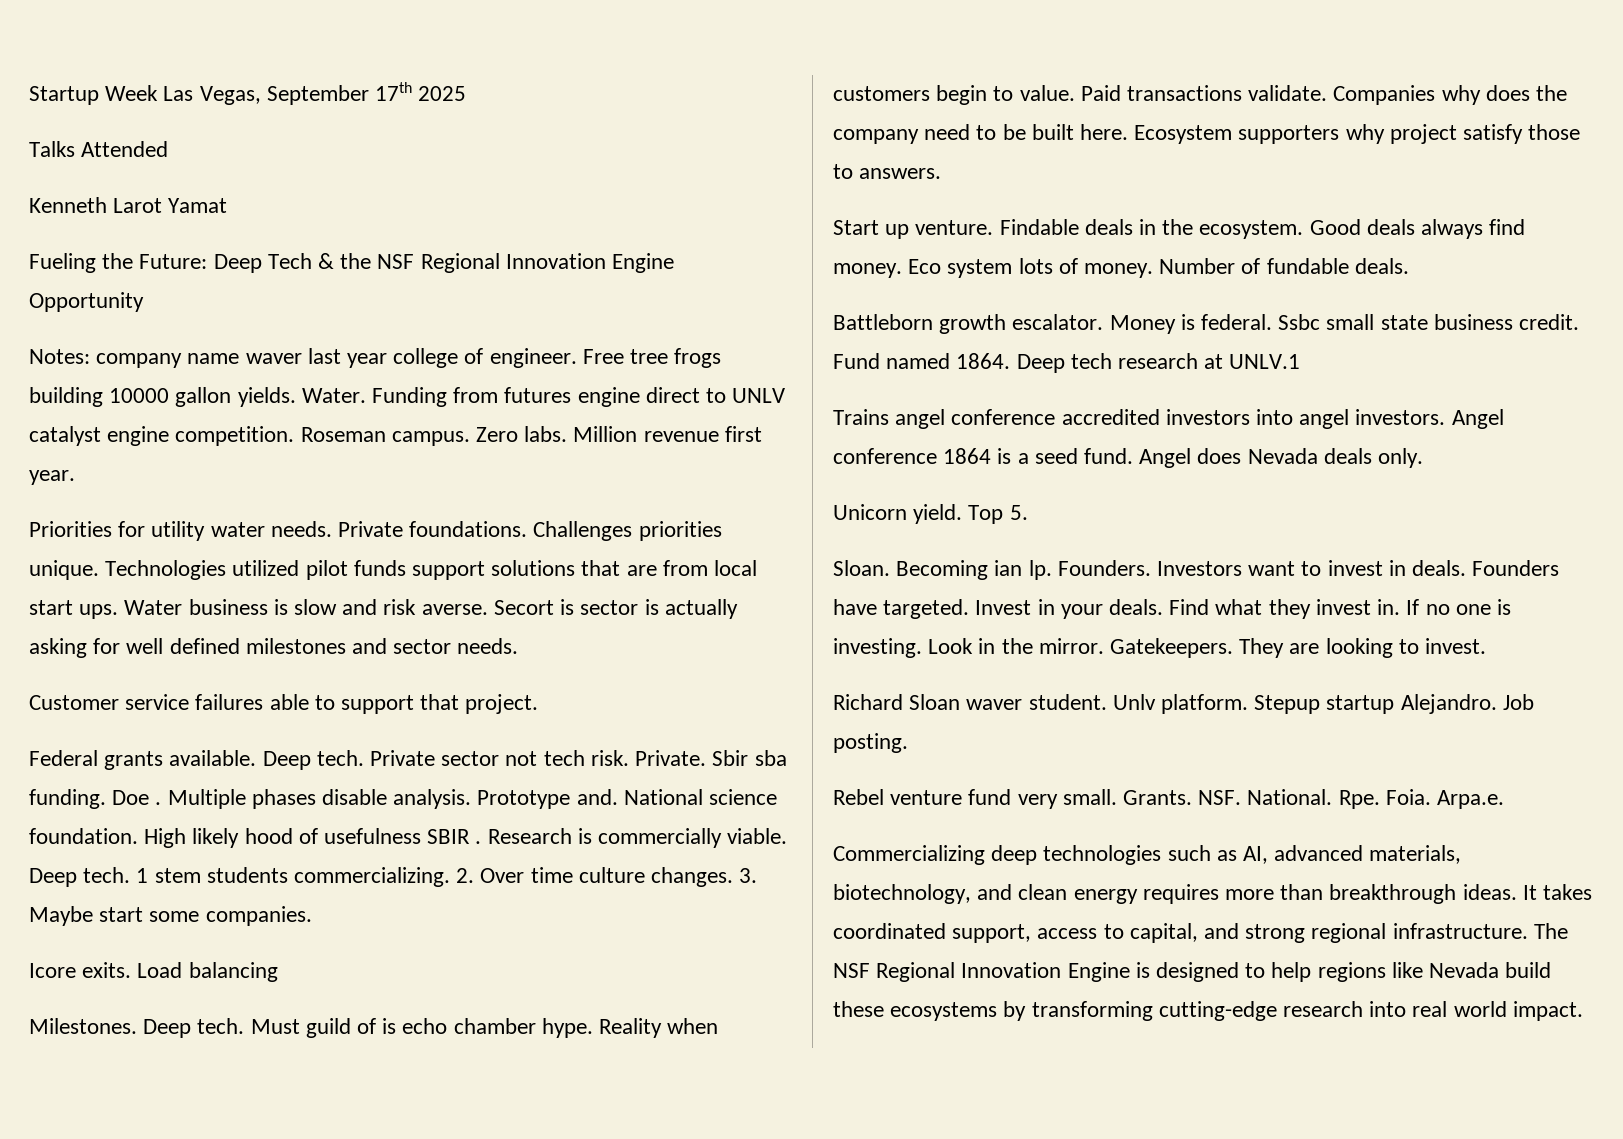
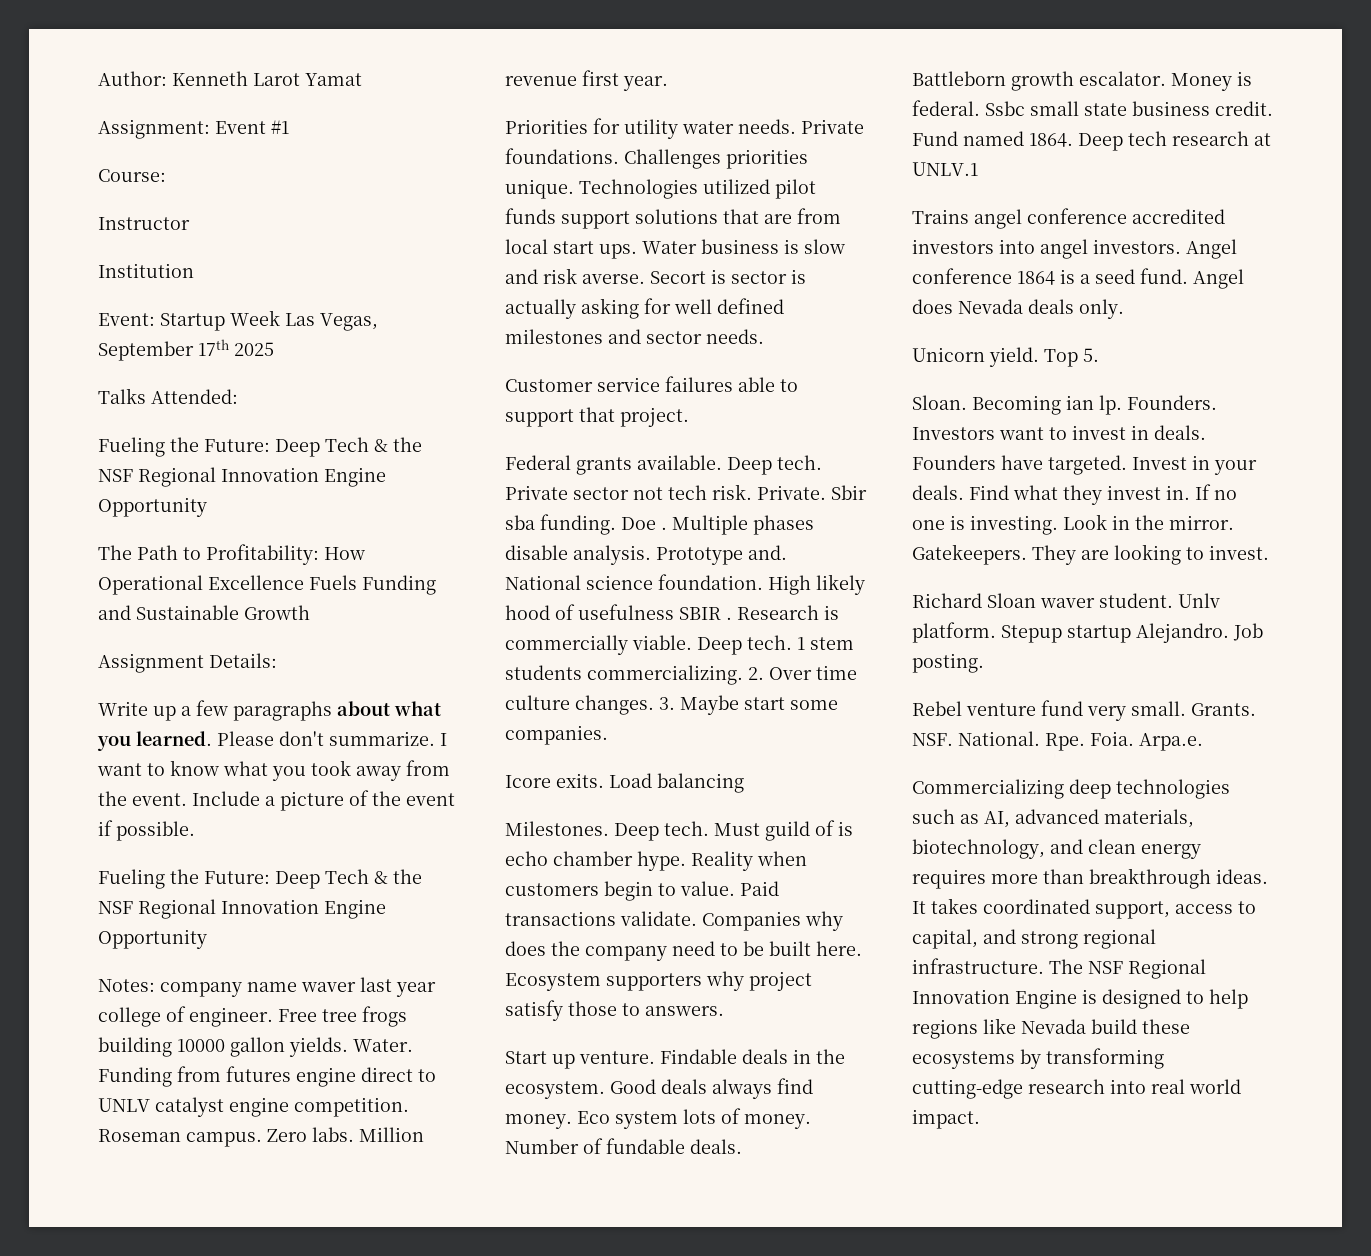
- Startup Week Las Vegas, September 17th 2025
+ Author: Kenneth Larot Yamat
+ Assignment: Event #1
+ Course:
+ Instructor
+ Institution
+ Event: Startup Week Las Vegas, September 17th 2025
- Talks Attended
- Kenneth Larot Yamat
+ Talks Attended:
+ Fueling the Future: Deep Tech & the NSF Regional Innovation Engine Opportunity
+ The Path to Profitability: How Operational Excellence Fuels Funding and Sustainable Growth
+ Assignment Details:
+ Write up a few paragraphs about what you learned. Please don't summarize. I want to know what you took away from the event. Include a picture of the event if possible.

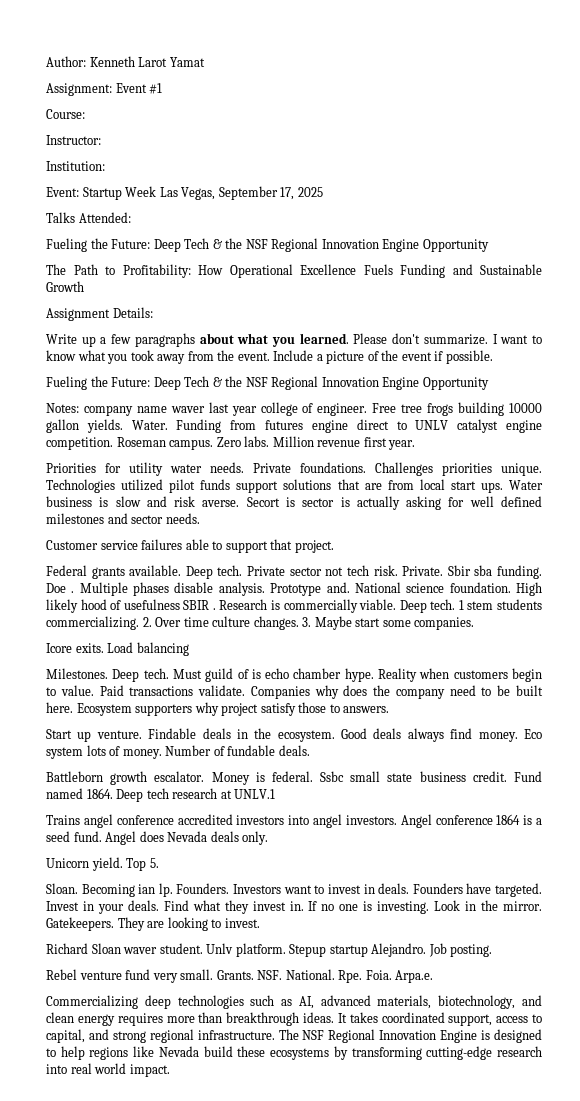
- Instructor
- Institution
+ Instructor:
+ Institution:
- Event: Startup Week Las Vegas, September 17th 2025
+ Event: Startup Week Las Vegas, September 17, 2025

